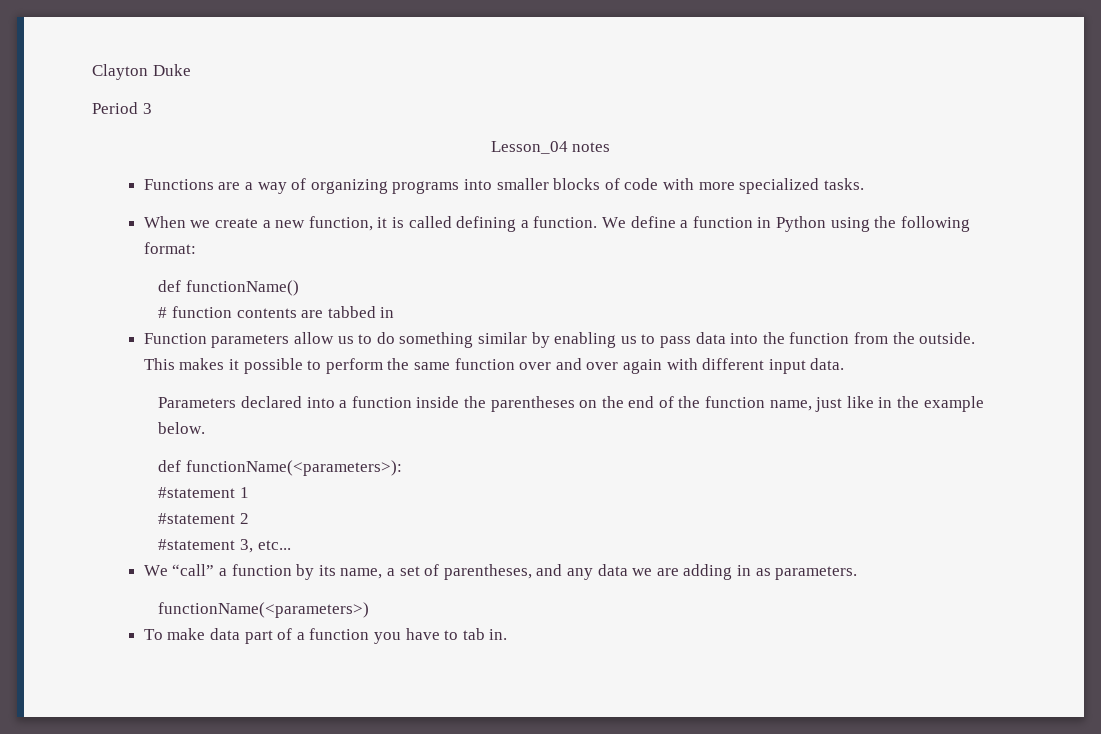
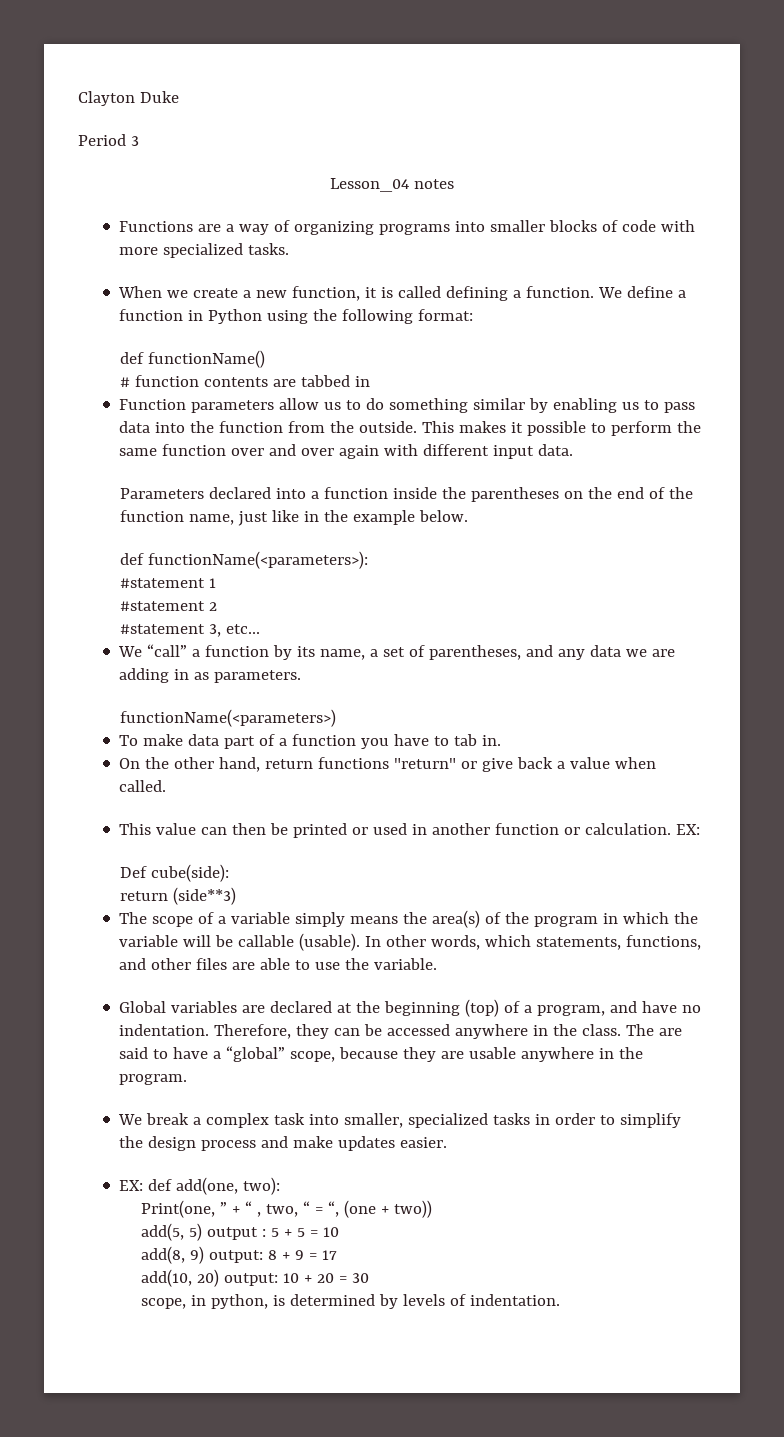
+ On the other hand, return functions "return" or give back a value when called.
+ This value can then be printed or used in another function or calculation. EX:
+ Def cube(side):
+ return (side**3)
+ The scope of a variable simply means the area(s) of the program in which the variable will be callable (usable). In other words, which statements, functions, and other files are able to use the variable.
+ Global variables are declared at the beginning (top) of a program, and have no indentation. Therefore, they can be accessed anywhere in the class. The are said to have a “global” scope, because they are usable anywhere in the program.
+ We break a complex task into smaller, specialized tasks in order to simplify the design process and make updates easier.
+ EX: def add(one, two):
+ Print(one, ” + “ , two, “ = “, (one + two))
+ add(5, 5) output : 5 + 5 = 10
+ add(8, 9) output: 8 + 9 = 17
+ add(10, 20) output: 10 + 20 = 30
+ scope, in python, is determined by levels of indentation.

